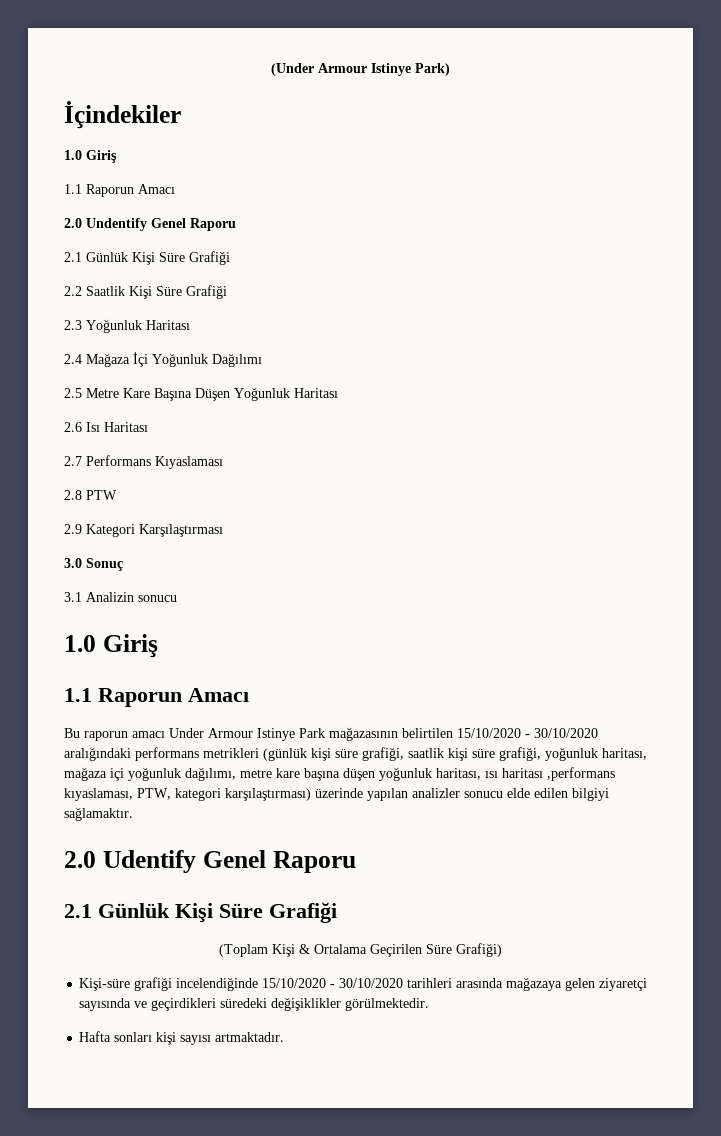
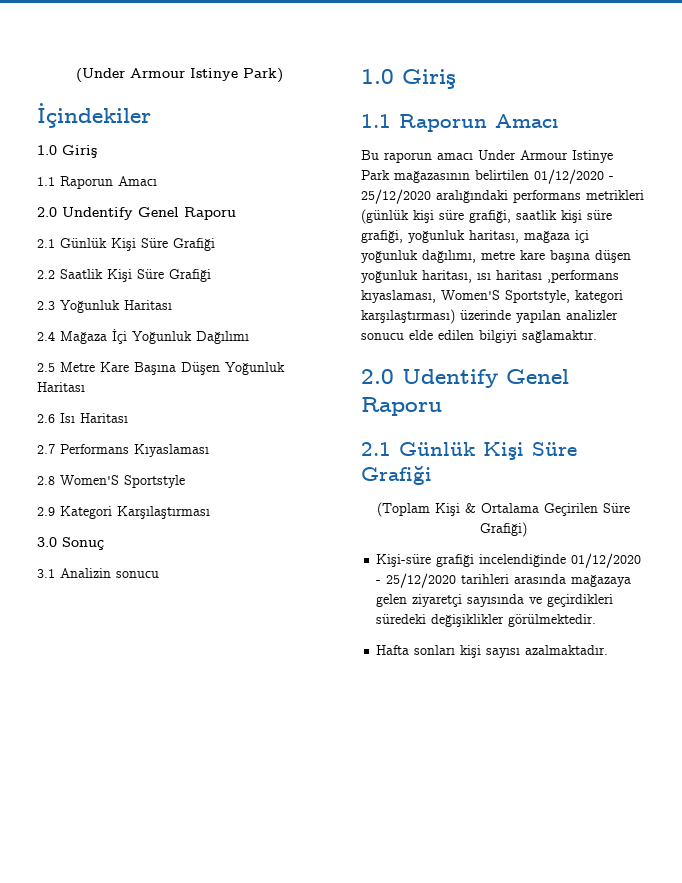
- 2.8 PTW
+ 2.8 Women'S Sportstyle
- Bu raporun amacı Under Armour Istinye Park mağazasının belirtilen 15/10/2020 - 30/10/2020 aralığındaki performans metrikleri (günlük kişi süre grafiği, saatlik kişi süre grafiği, yoğunluk haritası, mağaza içi yoğunluk dağılımı, metre kare başına düşen yoğunluk haritası, ısı haritası ,performans kıyaslaması, PTW, kategori karşılaştırması) üzerinde yapılan analizler sonucu elde edilen bilgiyi sağlamaktır.
+ Bu raporun amacı Under Armour Istinye Park mağazasının belirtilen 01/12/2020 - 25/12/2020 aralığındaki performans metrikleri (günlük kişi süre grafiği, saatlik kişi süre grafiği, yoğunluk haritası, mağaza içi yoğunluk dağılımı, metre kare başına düşen yoğunluk haritası, ısı haritası ,performans kıyaslaması, Women'S Sportstyle, kategori karşılaştırması) üzerinde yapılan analizler sonucu elde edilen bilgiyi sağlamaktır.
- Kişi-süre grafiği incelendiğinde 15/10/2020 - 30/10/2020 tarihleri arasında mağazaya gelen ziyaretçi sayısında ve geçirdikleri süredeki değişiklikler görülmektedir.
+ Kişi-süre grafiği incelendiğinde 01/12/2020 - 25/12/2020 tarihleri arasında mağazaya gelen ziyaretçi sayısında ve geçirdikleri süredeki değişiklikler görülmektedir.
- Hafta sonları kişi sayısı artmaktadır.
+ Hafta sonları kişi sayısı azalmaktadır.

